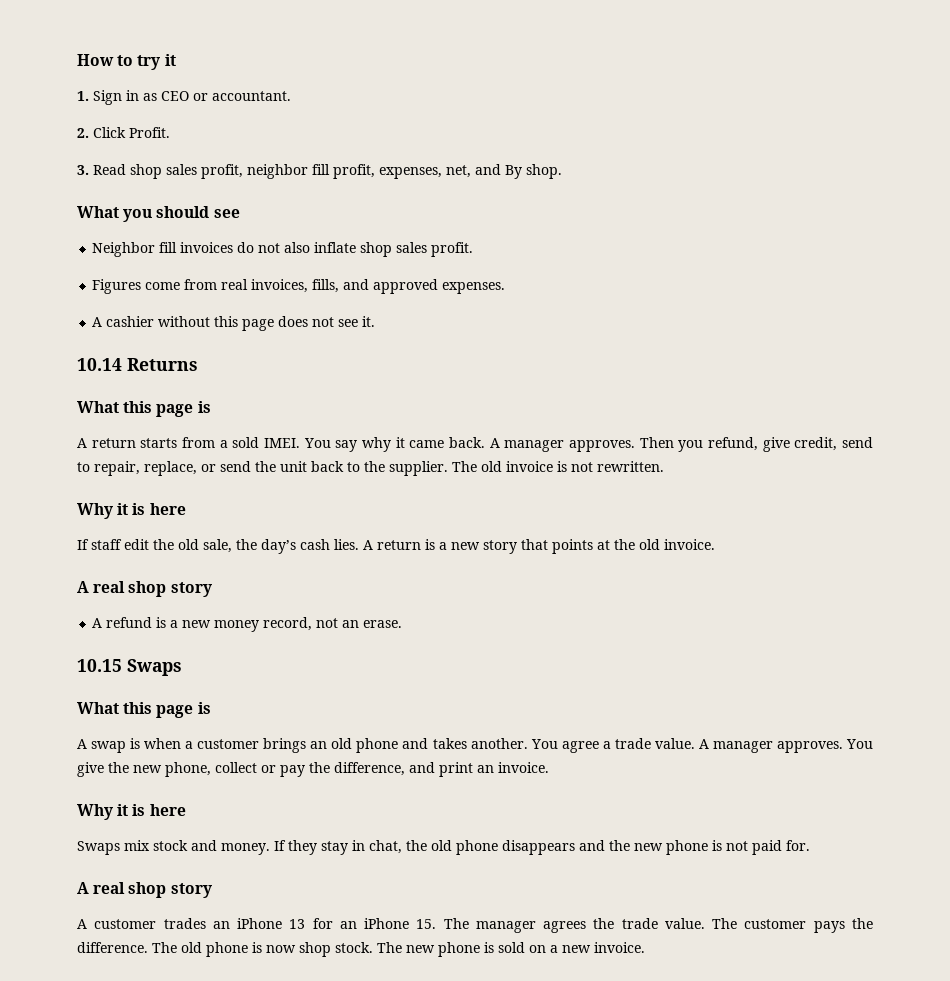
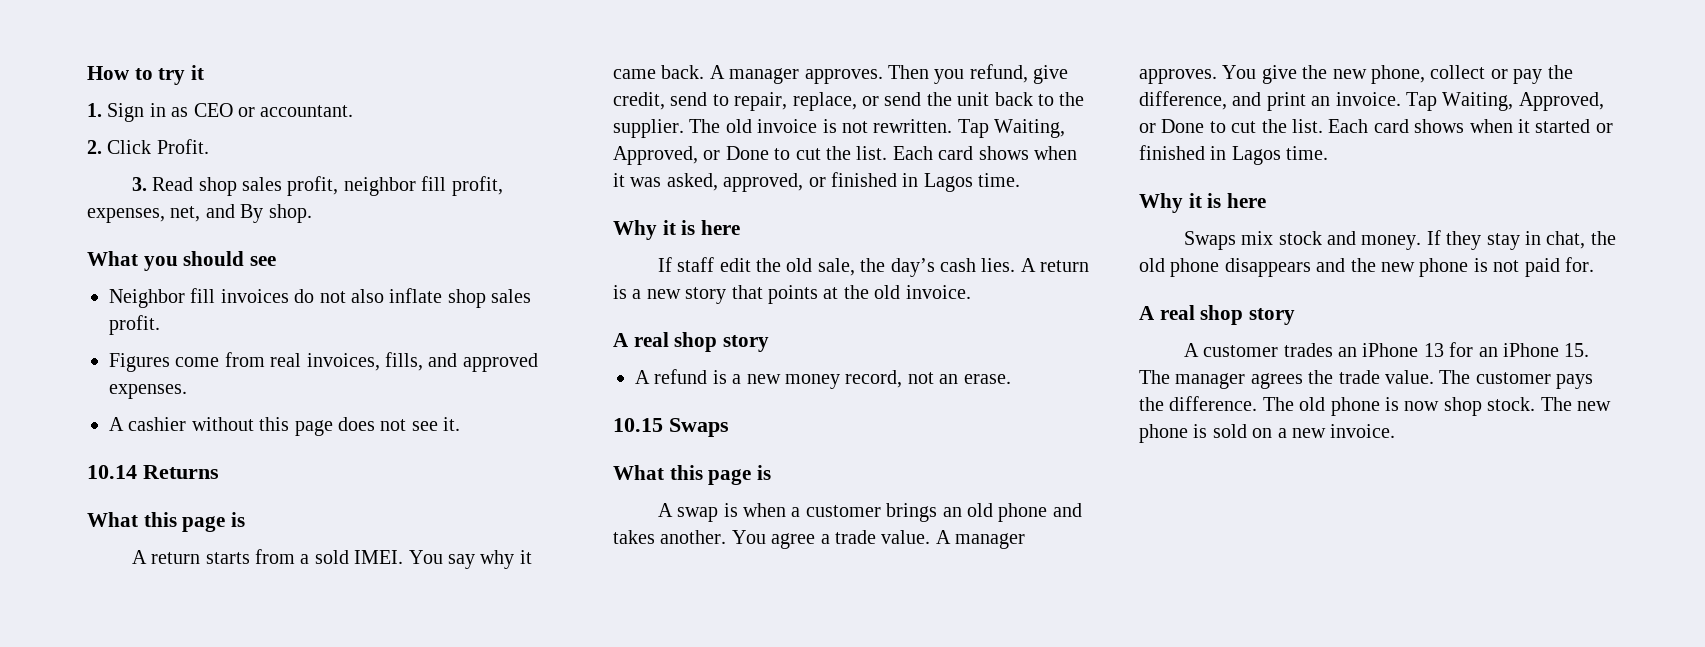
+ Tap Waiting, Approved, or Done to cut the list. Each card shows when it was asked, approved, or finished in Lagos time.
+ Tap Waiting, Approved, or Done to cut the list. Each card shows when it started or finished in Lagos time.

